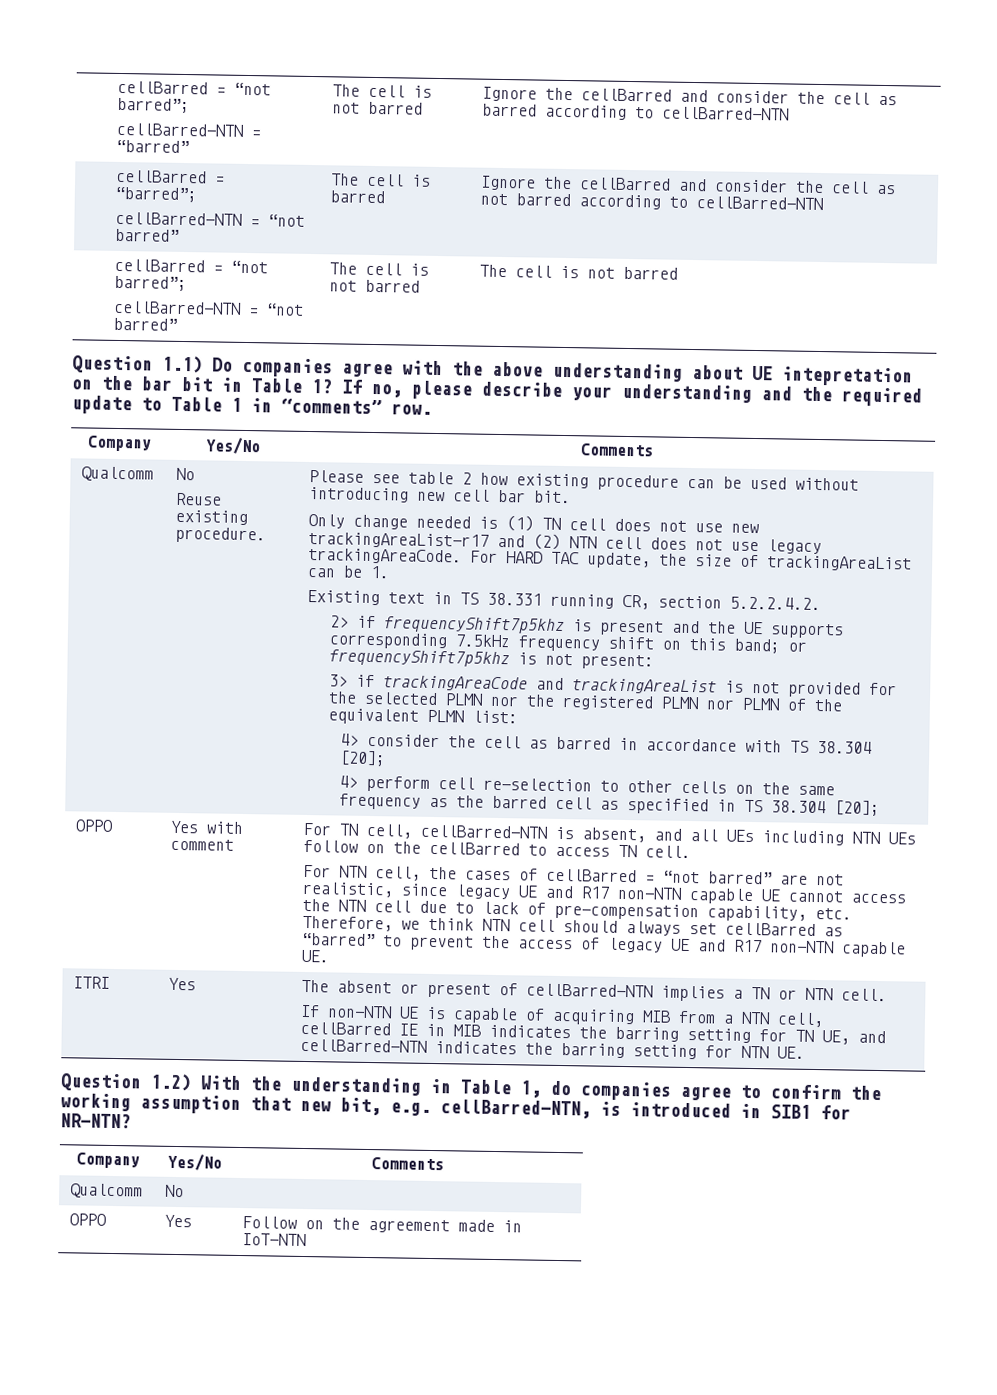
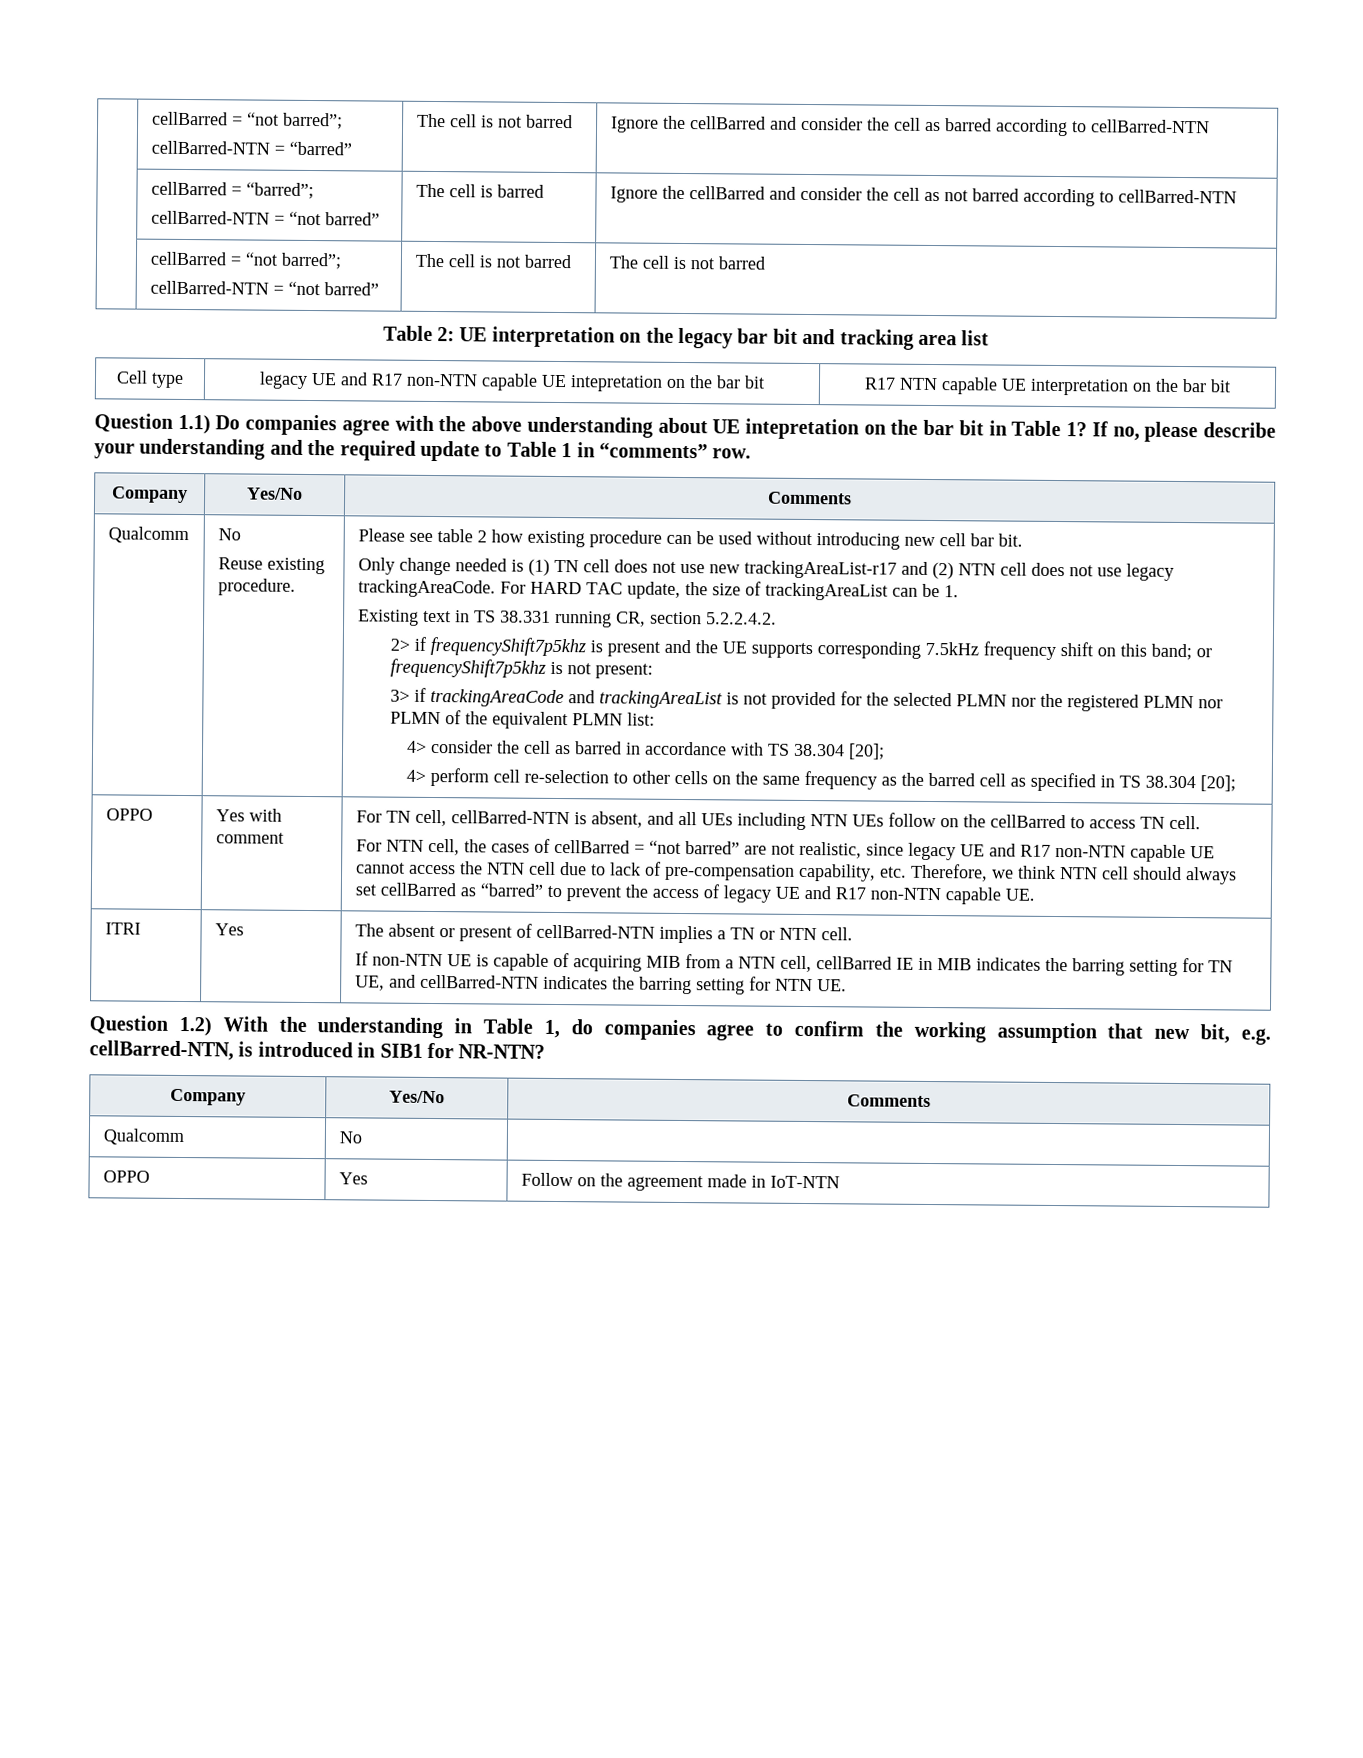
+ Table 2: UE interpretation on the legacy bar bit and tracking area list
+ Cell type | legacy UE and R17 non-NTN capable UE intepretation on the bar bit | R17 NTN capable UE interpretation on the bar bit

